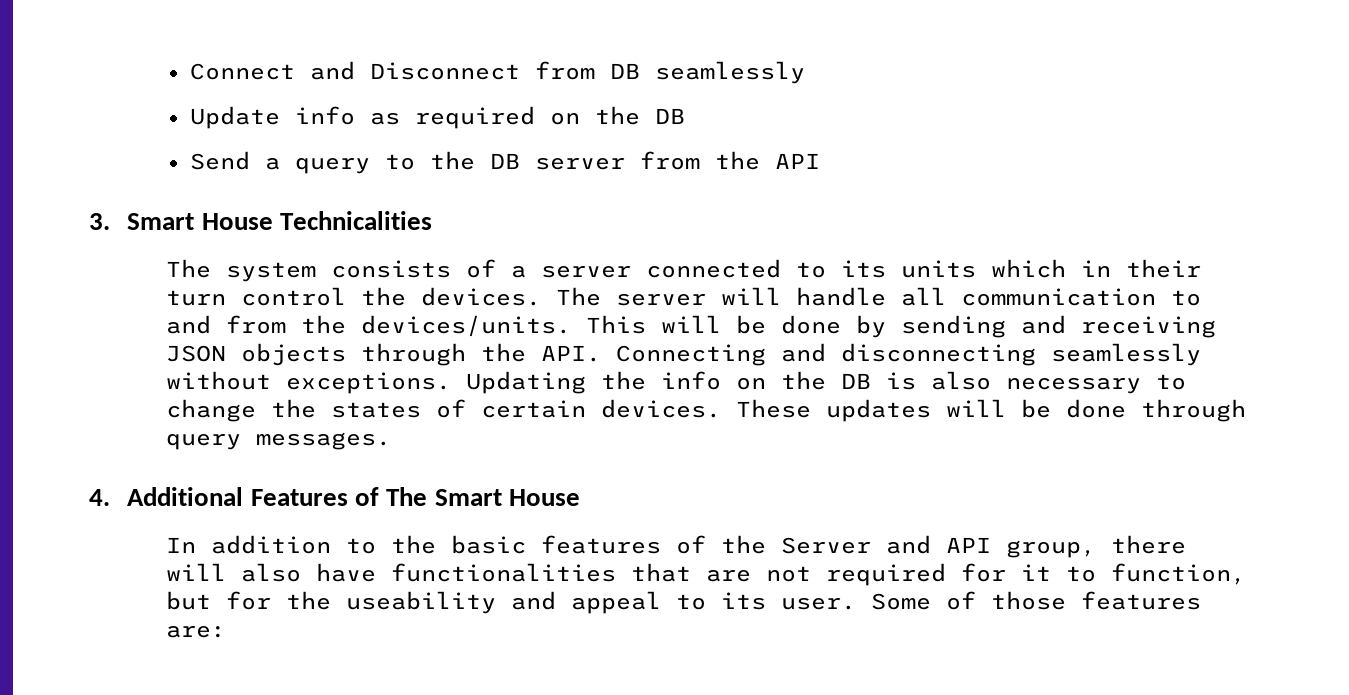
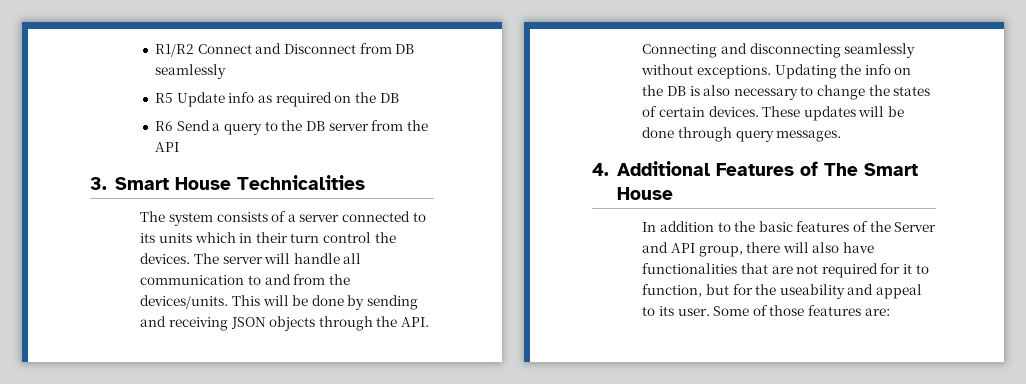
- Connect and Disconnect from DB seamlessly
+ R1/R2 Connect and Disconnect from DB seamlessly
- Update info as required on the DB
+ R5 Update info as required on the DB
- Send a query to the DB server from the API
+ R6 Send a query to the DB server from the API

